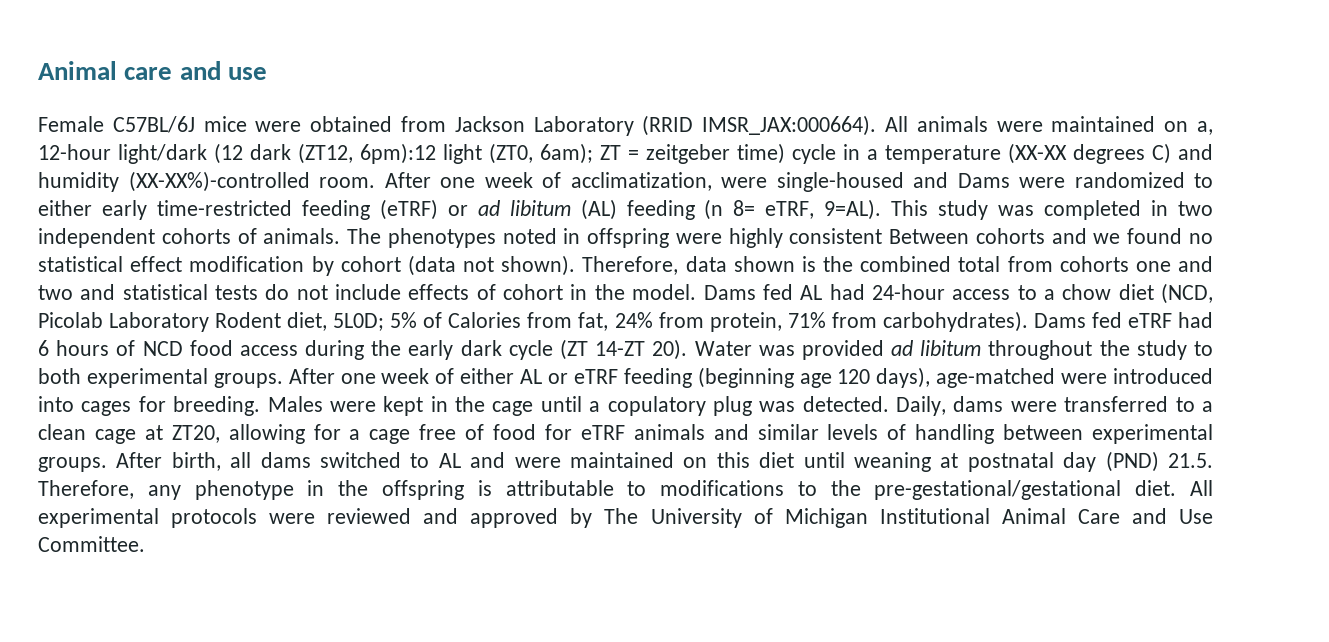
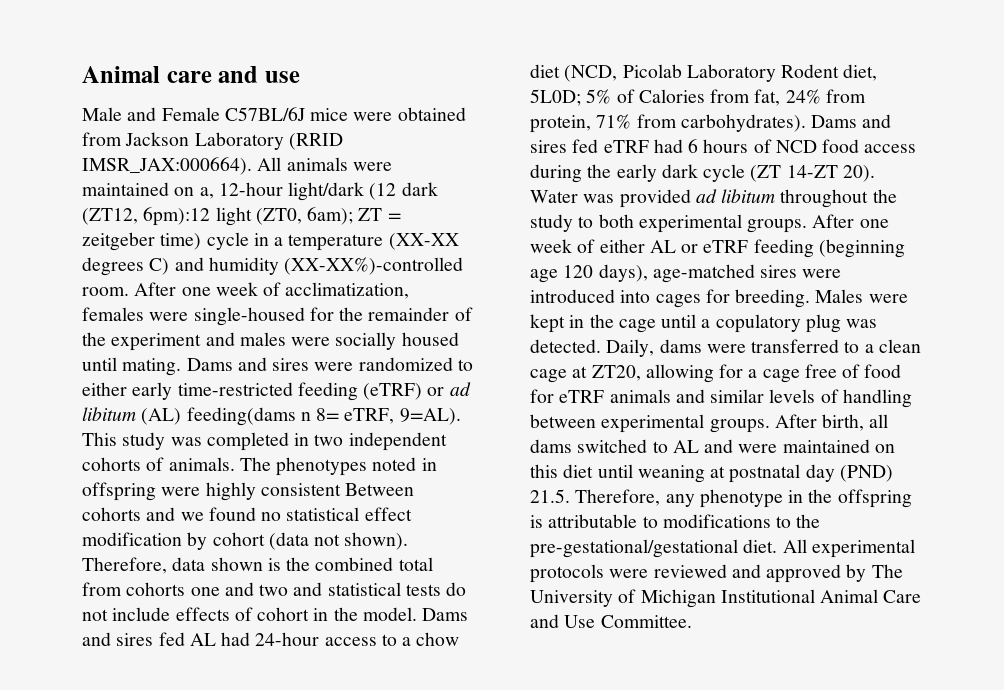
- Female C57BL/6J mice were obtained from Jackson Laboratory (RRID IMSR_JAX:000664).
+ Male and Female C57BL/6J mice were obtained from Jackson Laboratory (RRID IMSR_JAX:000664).
- After one week of acclimatization, were single-housed and Dams were randomized to either early time-restricted feeding (eTRF) or ad libitum (AL) feeding (n 8= eTRF, 9=AL).
+ After one week of acclimatization, females were single-housed for the remainder of the experiment and males were socially housed until mating. Dams and sires were randomized to either early time-restricted feeding (eTRF) or ad libitum (AL) feeding(dams n 8= eTRF, 9=AL).
- Dams fed AL had 24-hour access to a chow diet (NCD, Picolab Laboratory Rodent diet, 5L0D; 5% of Calories from fat, 24% from protein, 71% from carbohydrates).
+ Dams and sires fed AL had 24-hour access to a chow diet (NCD, Picolab Laboratory Rodent diet, 5L0D; 5% of Calories from fat, 24% from protein, 71% from carbohydrates).
- Dams fed eTRF had 6 hours of NCD food access during the early dark cycle (ZT 14-ZT 20).
+ Dams and sires fed eTRF had 6 hours of NCD food access during the early dark cycle (ZT 14-ZT 20).
- After one week of either AL or eTRF feeding (beginning age 120 days), age-matched were introduced into cages for breeding.
+ After one week of either AL or eTRF feeding (beginning age 120 days), age-matched sires were introduced into cages for breeding.

